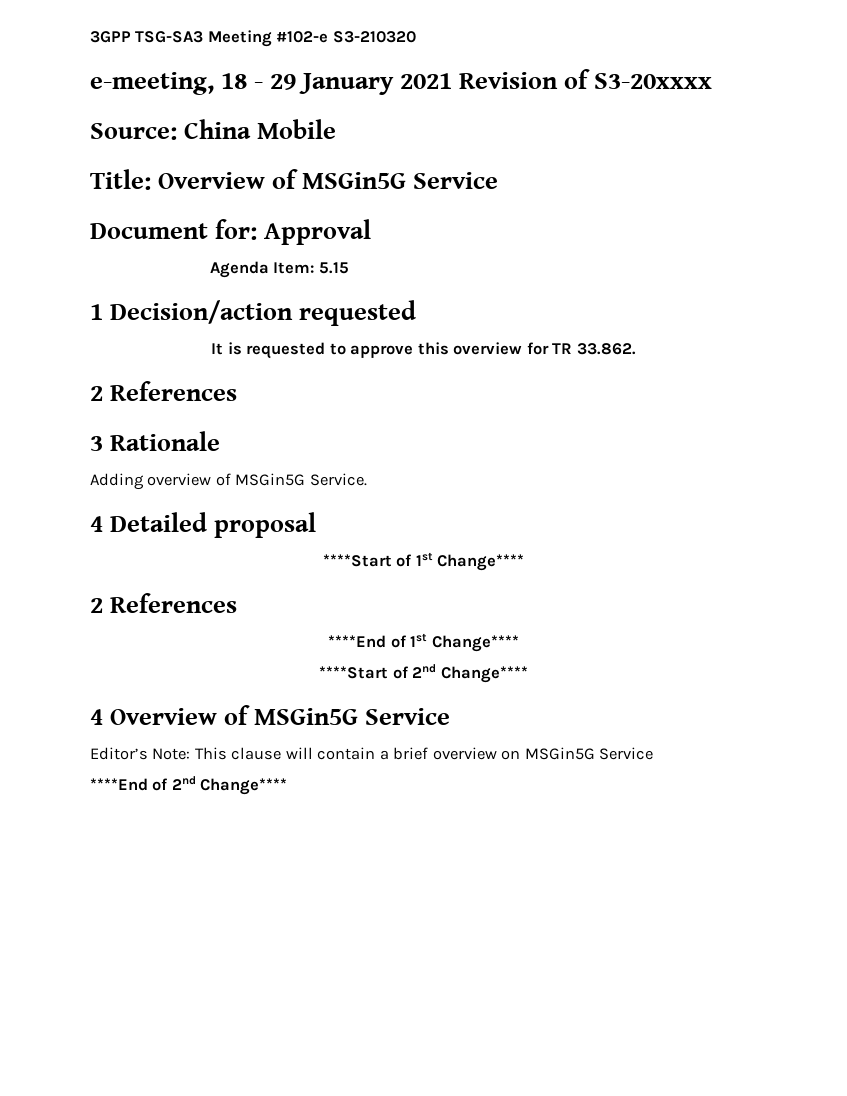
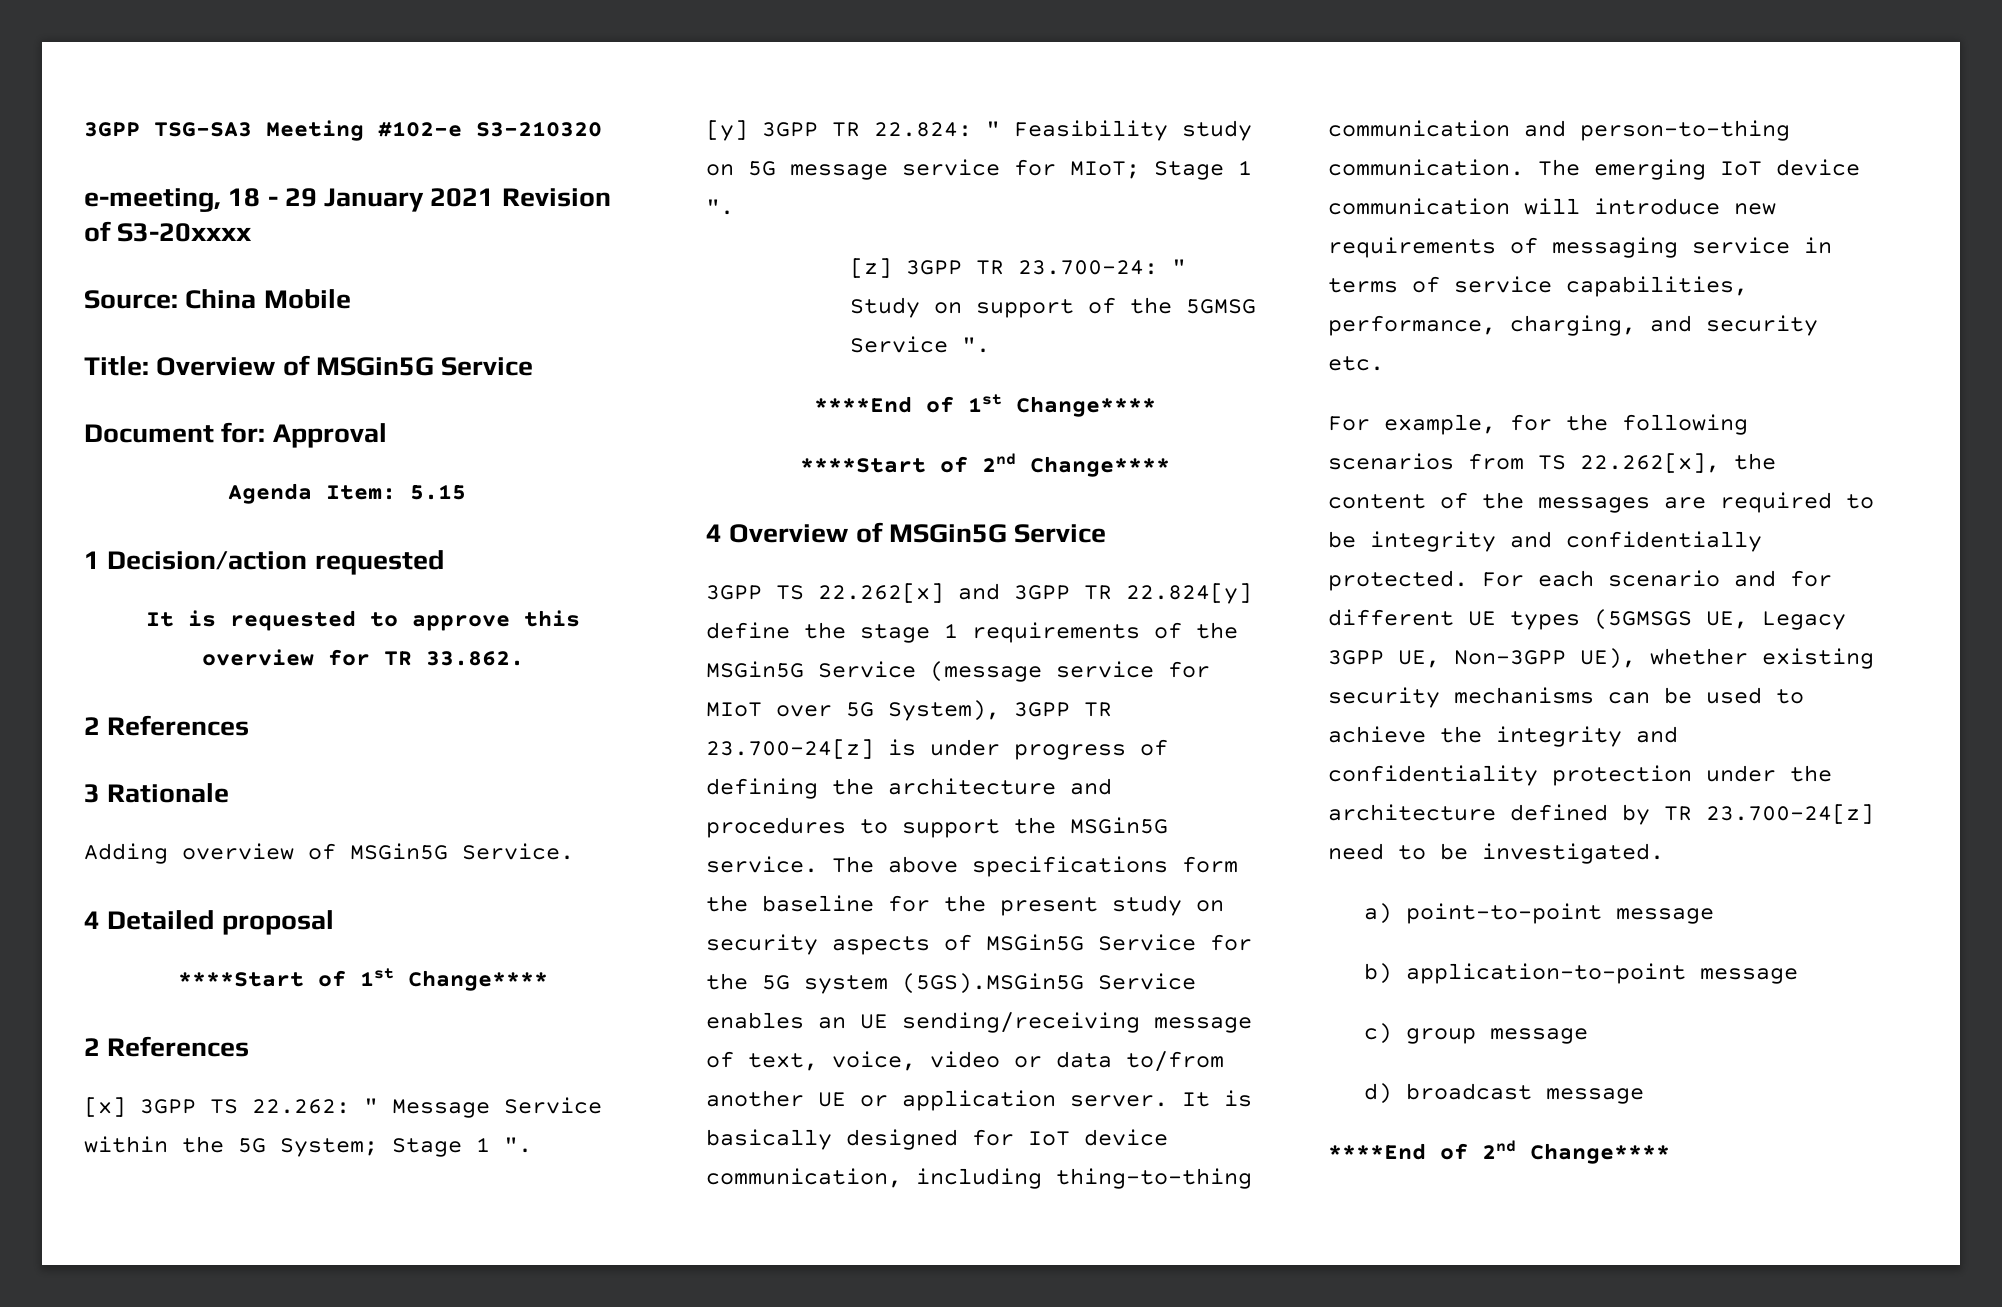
+ [x] 3GPP TS 22.262: " Message Service within the 5G System; Stage 1 ".
+ [y] 3GPP TR 22.824: " Feasibility study on 5G message service for MIoT; Stage 1 ".
+ [z] 3GPP TR 23.700-24: " Study on support of the 5GMSG Service ".
- Editor’s Note: This clause will contain a brief overview on MSGin5G Service
+ 3GPP TS 22.262[x] and 3GPP TR 22.824[y] define the stage 1 requirements of the MSGin5G Service (message service for MIoT over 5G System), 3GPP TR 23.700-24[z] is under progress of defining the architecture and procedures to support the MSGin5G service. The above specifications form the baseline for the present study on security aspects of MSGin5G Service for the 5G system (5GS).MSGin5G Service enables an UE sending/receiving message of text, voice, video or data to/from another UE or application server. It is basically designed for IoT device communication, including thing-to-thing communication and person-to-thing communication. The emerging IoT device communication will introduce new requirements of messaging service in terms of service capabilities, performance, charging, and security etc.
+ For example, for the following scenarios from TS 22.262[x], the content of the messages are required to be integrity and confidentially protected. For each scenario and for different UE types (5GMSGS UE, Legacy 3GPP UE, Non-3GPP UE), whether existing security mechanisms can be used to achieve the integrity and confidentiality protection under the architecture defined by TR 23.700-24[z] need to be investigated.
+ a) point-to-point message
+ b) application-to-point message
+ c) group message
+ d) broadcast message

